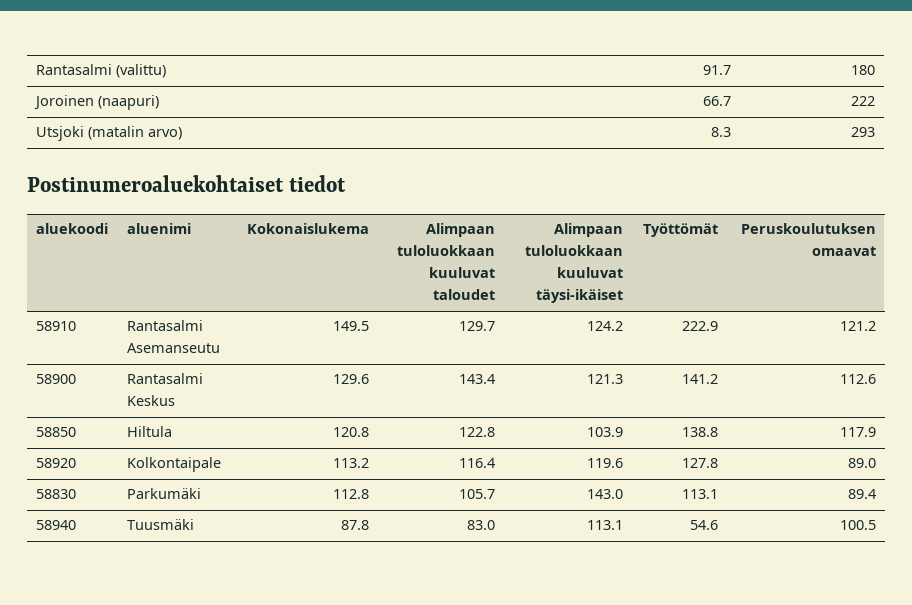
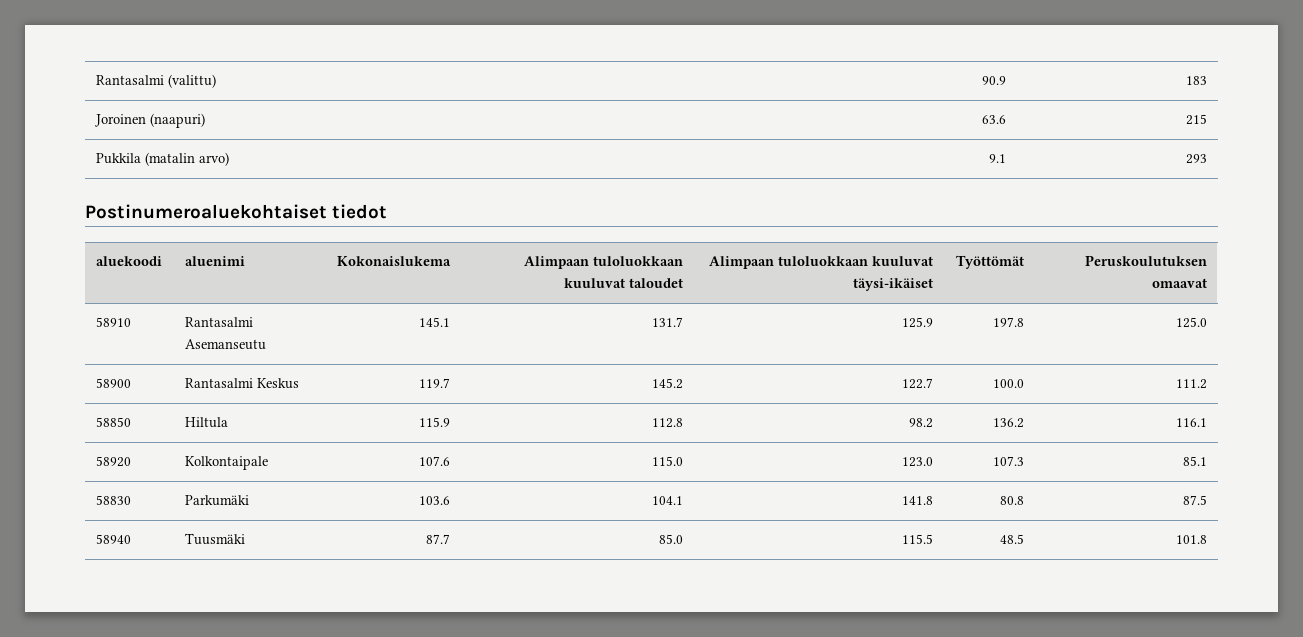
- Rantasalmi (valittu) | 91.7 | 180
+ Rantasalmi (valittu) | 90.9 | 183
- Joroinen (naapuri) | 66.7 | 222
- Utsjoki (matalin arvo) | 8.3 | 293
+ Joroinen (naapuri) | 63.6 | 215
+ Pukkila (matalin arvo) | 9.1 | 293
- 58910 | Rantasalmi Asemanseutu | 149.5 | 129.7 | 124.2 | 222.9 | 121.2
- 58900 | Rantasalmi Keskus | 129.6 | 143.4 | 121.3 | 141.2 | 112.6
- 58850 | Hiltula | 120.8 | 122.8 | 103.9 | 138.8 | 117.9
- 58920 | Kolkontaipale | 113.2 | 116.4 | 119.6 | 127.8 | 89.0
- 58830 | Parkumäki | 112.8 | 105.7 | 143.0 | 113.1 | 89.4
- 58940 | Tuusmäki | 87.8 | 83.0 | 113.1 | 54.6 | 100.5
+ 58910 | Rantasalmi Asemanseutu | 145.1 | 131.7 | 125.9 | 197.8 | 125.0
+ 58900 | Rantasalmi Keskus | 119.7 | 145.2 | 122.7 | 100.0 | 111.2
+ 58850 | Hiltula | 115.9 | 112.8 | 98.2 | 136.2 | 116.1
+ 58920 | Kolkontaipale | 107.6 | 115.0 | 123.0 | 107.3 | 85.1
+ 58830 | Parkumäki | 103.6 | 104.1 | 141.8 | 80.8 | 87.5
+ 58940 | Tuusmäki | 87.7 | 85.0 | 115.5 | 48.5 | 101.8

